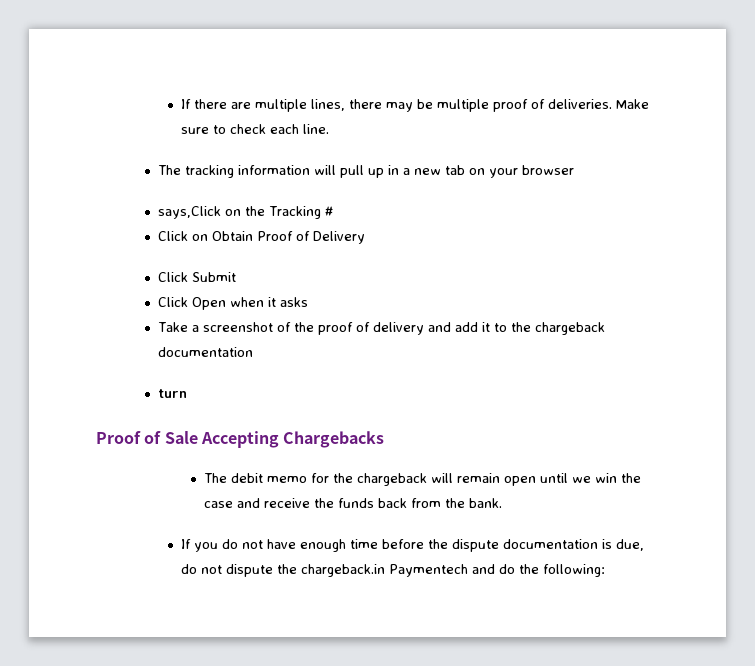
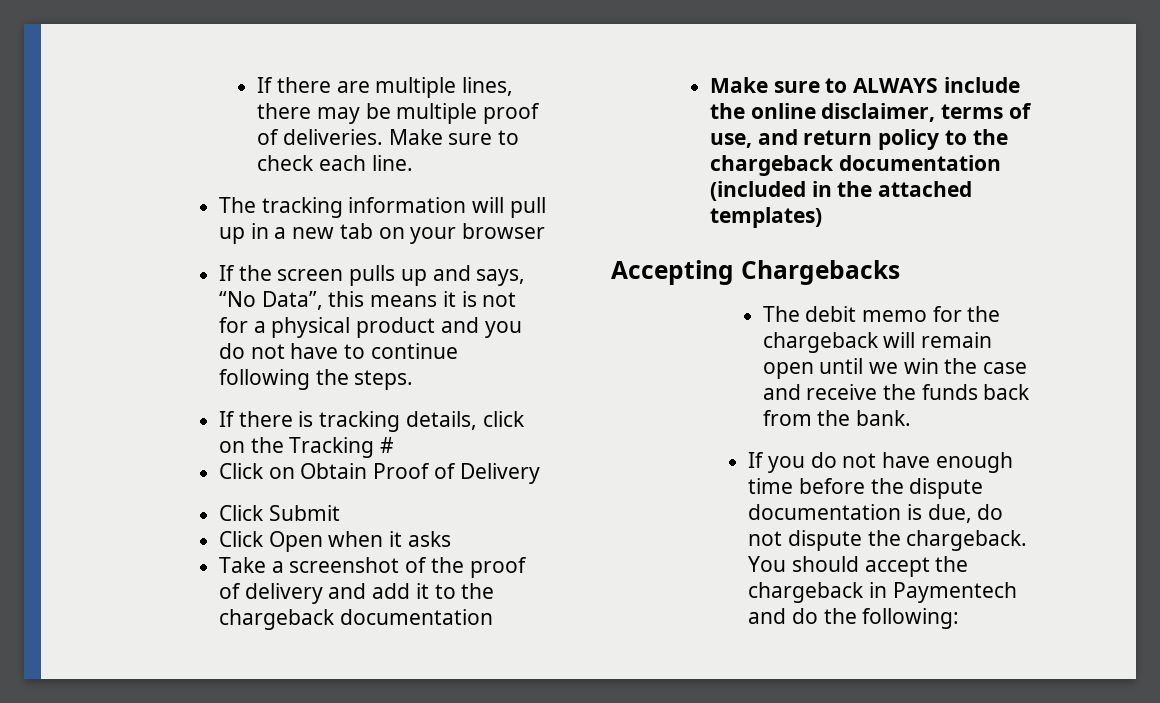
- says,Click on the Tracking #
+ If the screen pulls up and says, “No Data”, this means it is not for a physical product and you do not have to continue following the steps.
+ If there is tracking details, click on the Tracking #
- turn
- Proof of Sale Accepting Chargebacks
+ Make sure to ALWAYS include the online disclaimer, terms of use, and return policy to the chargeback documentation (included in the attached templates)
+ Accepting Chargebacks
- If you do not have enough time before the dispute documentation is due, do not dispute the chargeback.in Paymentech and do the following:
+ If you do not have enough time before the dispute documentation is due, do not dispute the chargeback. You should accept the chargeback in Paymentech and do the following:

